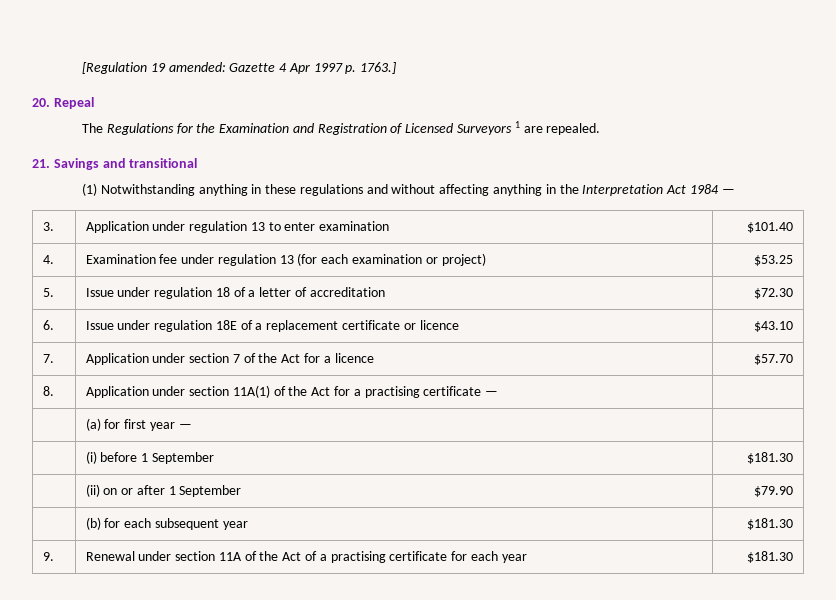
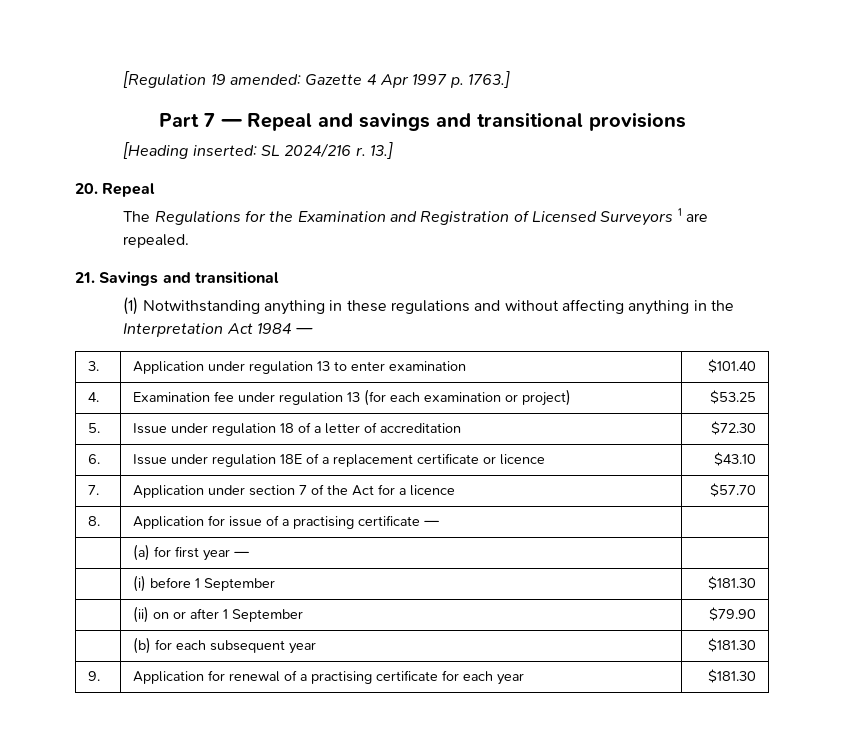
+ Part 7 — Repeal and savings and transitional provisions
+ [Heading inserted: SL 2024/216 r. 13.]
- 8. | Application under section 11A(1) of the Act for a practising certificate — |
+ 8. | Application for issue of a practising certificate — |
- 9. | Renewal under section 11A of the Act of a practising certificate for each year | $181.30
+ 9. | Application for renewal of a practising certificate for each year | $181.30

